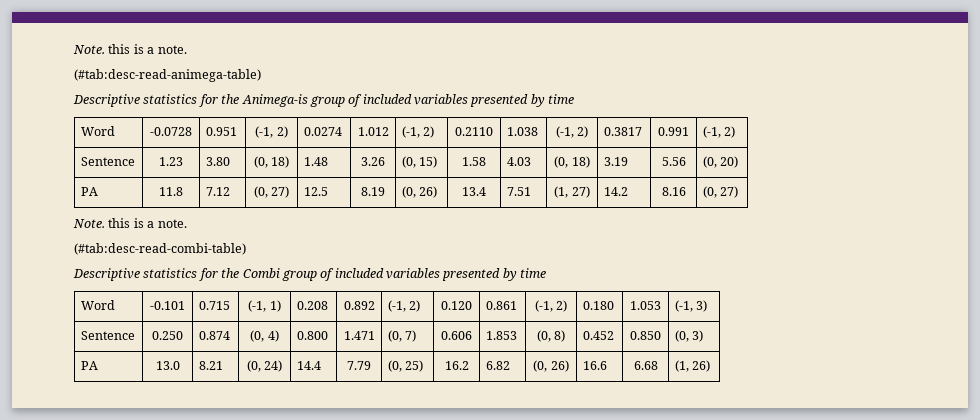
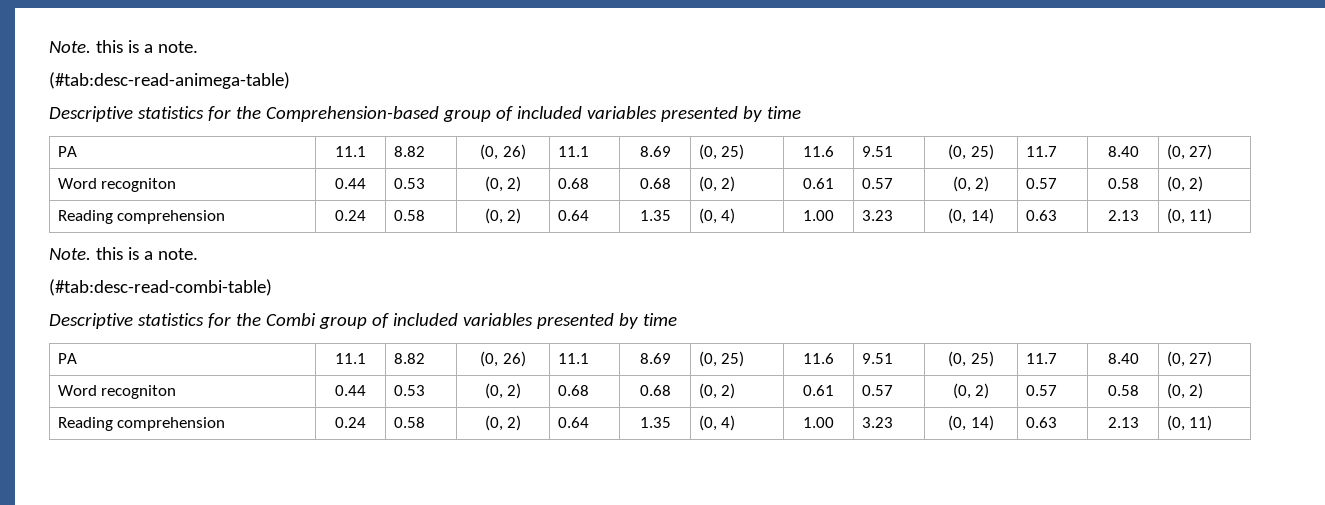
- Descriptive statistics for the Animega-is group of included variables presented by time
- Word | -0.0728 | 0.951 | (-1, 2) | 0.0274 | 1.012 | (-1, 2) | 0.2110 | 1.038 | (-1, 2) | 0.3817 | 0.991 | (-1, 2)
- Sentence | 1.23 | 3.80 | (0, 18) | 1.48 | 3.26 | (0, 15) | 1.58 | 4.03 | (0, 18) | 3.19 | 5.56 | (0, 20)
- PA | 11.8 | 7.12 | (0, 27) | 12.5 | 8.19 | (0, 26) | 13.4 | 7.51 | (1, 27) | 14.2 | 8.16 | (0, 27)
+ Descriptive statistics for the Comprehension-based group of included variables presented by time
+ PA | 11.1 | 8.82 | (0, 26) | 11.1 | 8.69 | (0, 25) | 11.6 | 9.51 | (0, 25) | 11.7 | 8.40 | (0, 27)
+ Word recogniton | 0.44 | 0.53 | (0, 2) | 0.68 | 0.68 | (0, 2) | 0.61 | 0.57 | (0, 2) | 0.57 | 0.58 | (0, 2)
+ Reading comprehension | 0.24 | 0.58 | (0, 2) | 0.64 | 1.35 | (0, 4) | 1.00 | 3.23 | (0, 14) | 0.63 | 2.13 | (0, 11)
  Descriptive statistics for the Combi group of included variables presented by time
- Word | -0.101 | 0.715 | (-1, 1) | 0.208 | 0.892 | (-1, 2) | 0.120 | 0.861 | (-1, 2) | 0.180 | 1.053 | (-1, 3)
- Sentence | 0.250 | 0.874 | (0, 4) | 0.800 | 1.471 | (0, 7) | 0.606 | 1.853 | (0, 8) | 0.452 | 0.850 | (0, 3)
- PA | 13.0 | 8.21 | (0, 24) | 14.4 | 7.79 | (0, 25) | 16.2 | 6.82 | (0, 26) | 16.6 | 6.68 | (1, 26)
+ PA | 11.1 | 8.82 | (0, 26) | 11.1 | 8.69 | (0, 25) | 11.6 | 9.51 | (0, 25) | 11.7 | 8.40 | (0, 27)
+ Word recogniton | 0.44 | 0.53 | (0, 2) | 0.68 | 0.68 | (0, 2) | 0.61 | 0.57 | (0, 2) | 0.57 | 0.58 | (0, 2)
+ Reading comprehension | 0.24 | 0.58 | (0, 2) | 0.64 | 1.35 | (0, 4) | 1.00 | 3.23 | (0, 14) | 0.63 | 2.13 | (0, 11)

